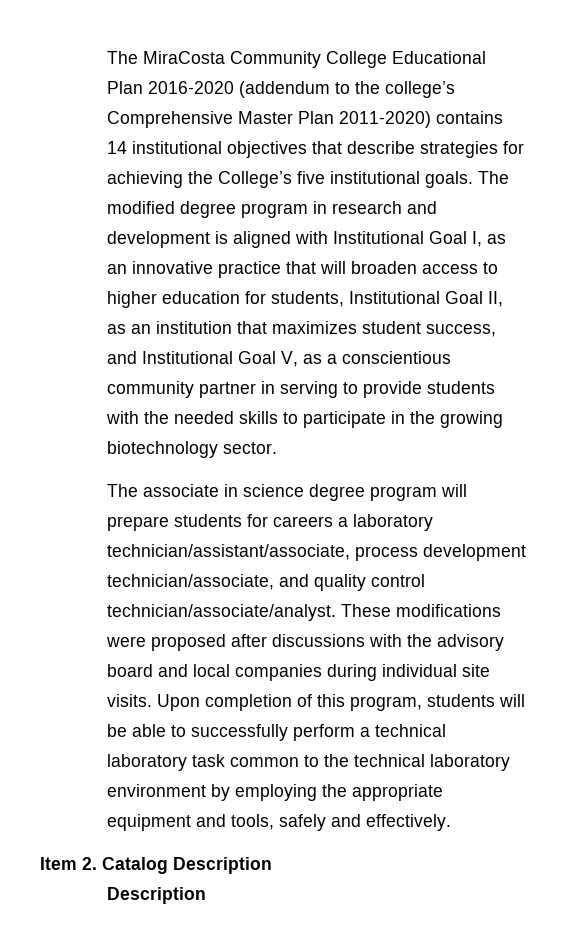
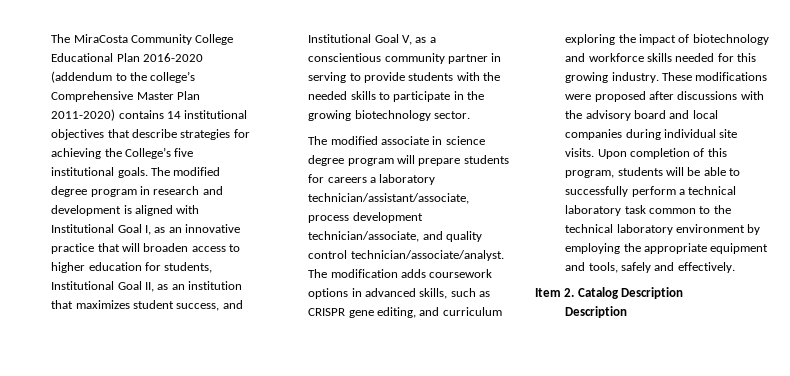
- The associate in science degree program will prepare students for careers a laboratory technician/assistant/associate, process development technician/associate, and quality control technician/associate/analyst.
+ The modified associate in science degree program will prepare students for careers a laboratory technician/assistant/associate, process development technician/associate, and quality control technician/associate/analyst.
+ The modification adds coursework options in advanced skills, such as CRISPR gene editing, and curriculum exploring the impact of biotechnology and workforce skills needed for this growing industry.

